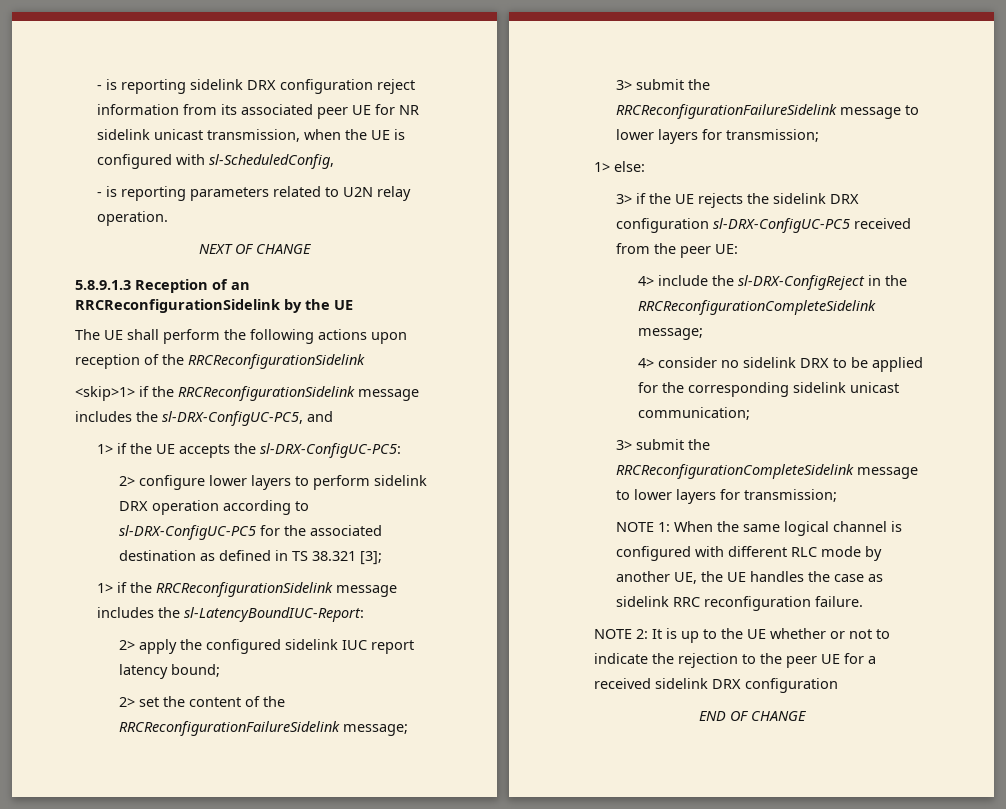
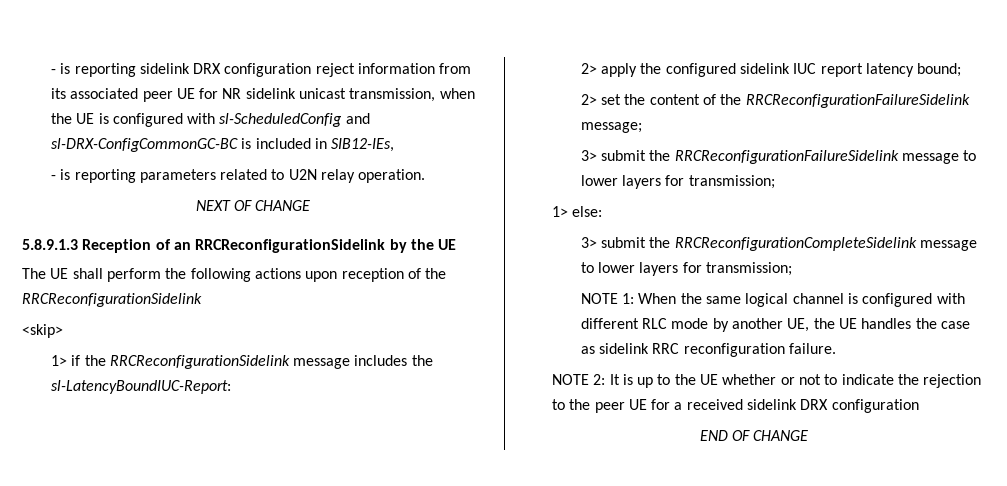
- - is reporting sidelink DRX configuration reject information from its associated peer UE for NR sidelink unicast transmission, when the UE is configured with sl-ScheduledConfig,
+ - is reporting sidelink DRX configuration reject information from its associated peer UE for NR sidelink unicast transmission, when the UE is configured with sl-ScheduledConfig and sl-DRX-ConfigCommonGC-BC is included in SIB12-IEs,
- <skip>1> if the RRCReconfigurationSidelink message includes the sl-DRX-ConfigUC-PC5, and
- 1> if the UE accepts the sl-DRX-ConfigUC-PC5:
- 2> configure lower layers to perform sidelink DRX operation according to sl-DRX-ConfigUC-PC5 for the associated destination as defined in TS 38.321 [3];
+ <skip>
- 3> if the UE rejects the sidelink DRX configuration sl-DRX-ConfigUC-PC5 received from the peer UE:
- 4> include the sl-DRX-ConfigReject in the RRCReconfigurationCompleteSidelink message;
- 4> consider no sidelink DRX to be applied for the corresponding sidelink unicast communication;

